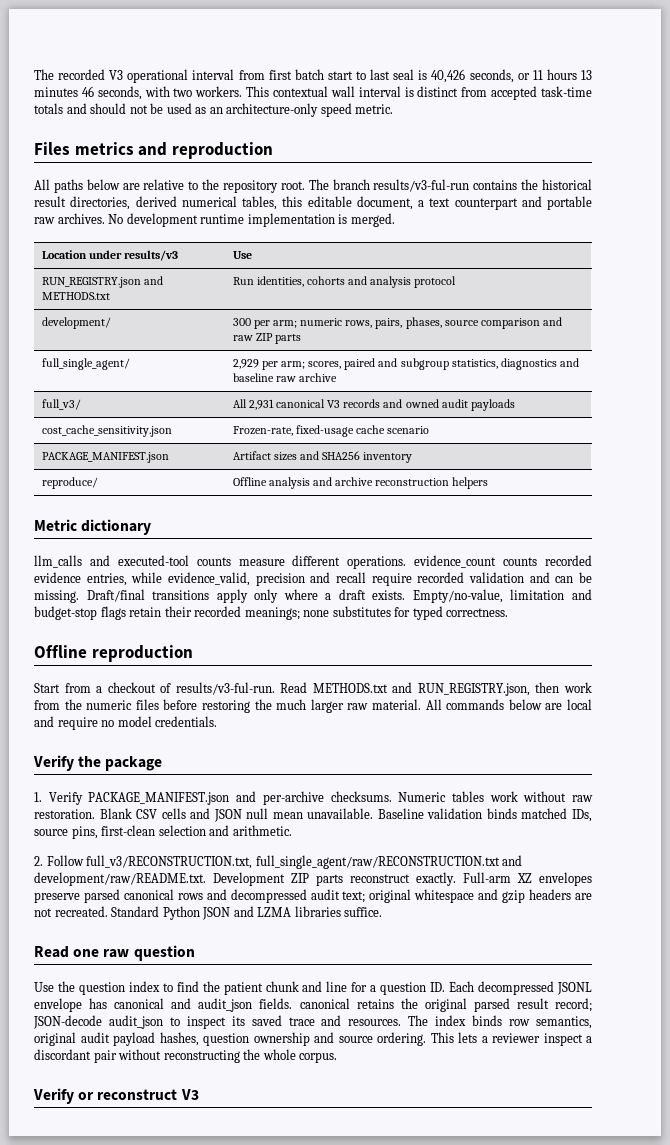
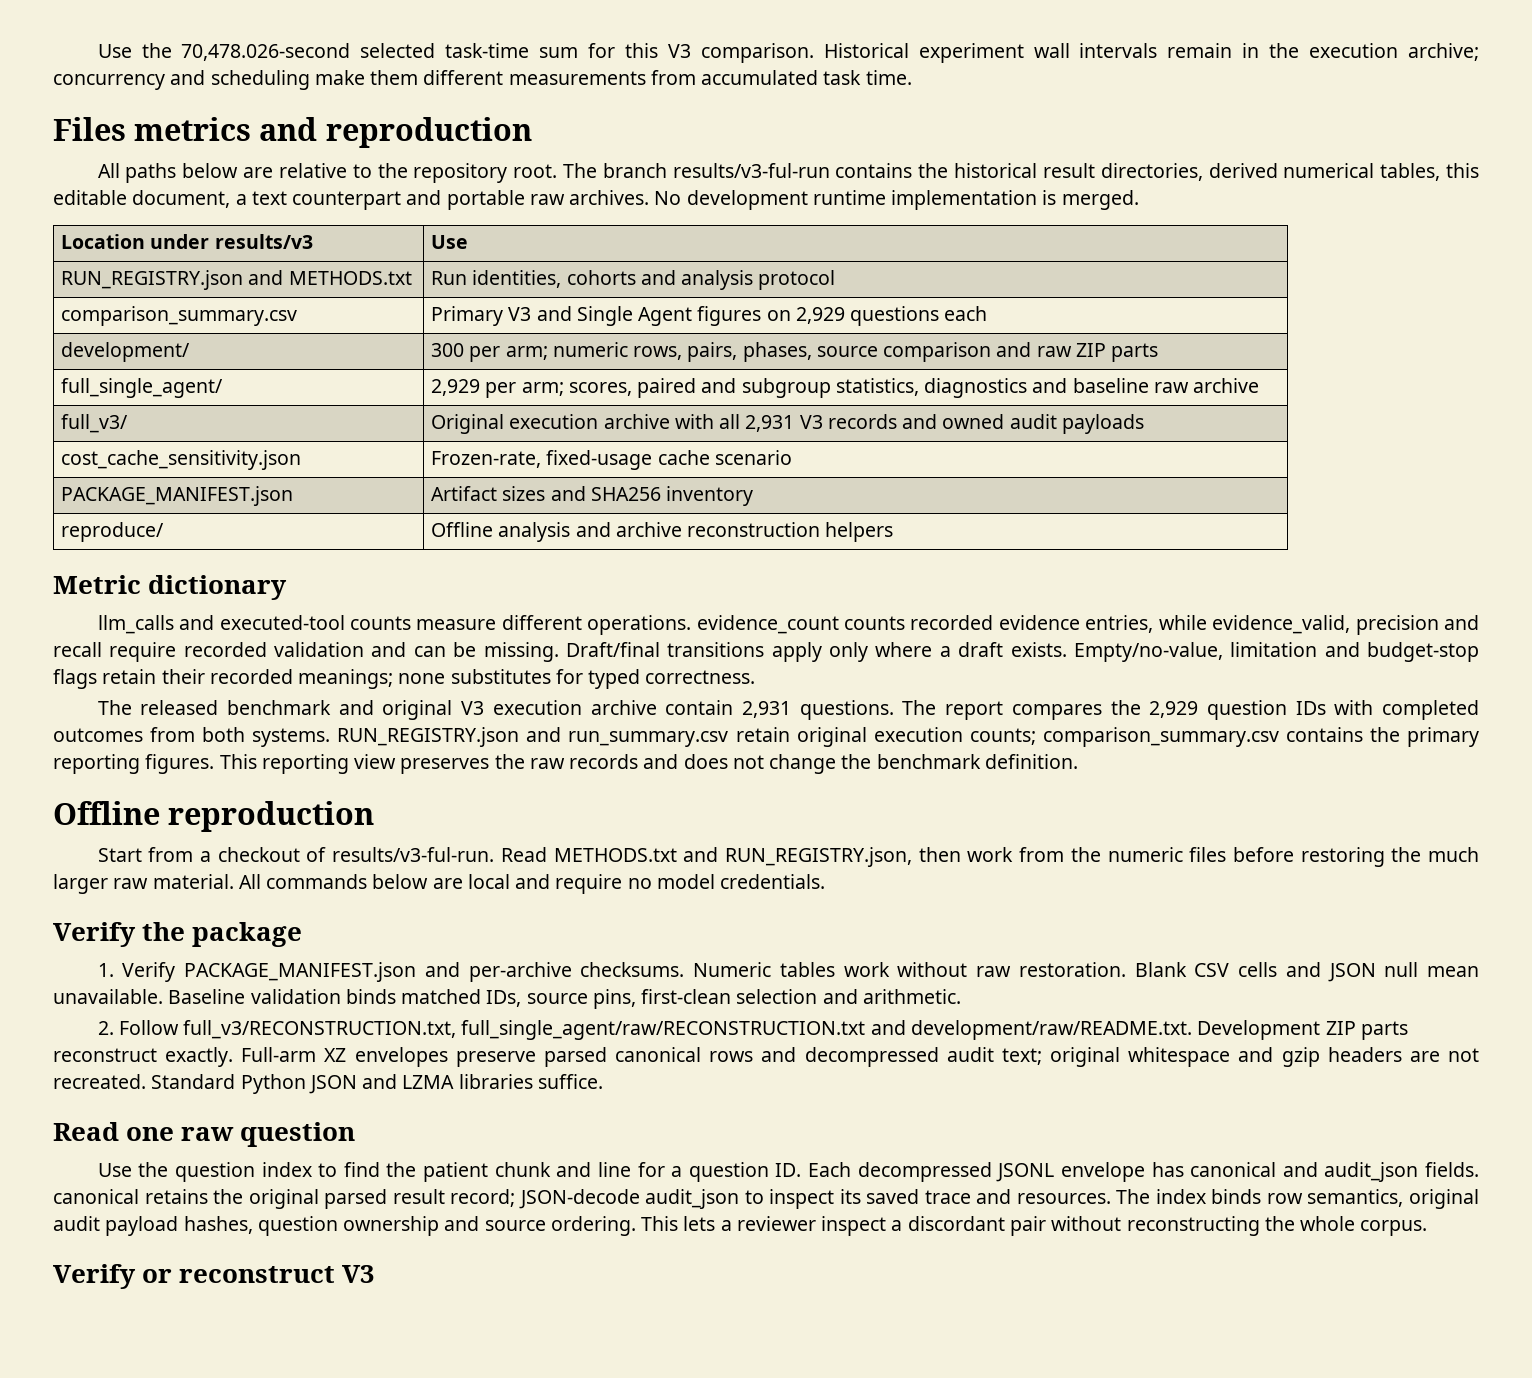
- The recorded V3 operational interval from first batch start to last seal is 40,426 seconds, or 11 hours 13 minutes 46 seconds, with two workers. This contextual wall interval is distinct from accepted task-time totals and should not be used as an architecture-only speed metric.
+ Use the 70,478.026-second selected task-time sum for this V3 comparison. Historical experiment wall intervals remain in the execution archive; concurrency and scheduling make them different measurements from accumulated task time.
+ comparison_summary.csv | Primary V3 and Single Agent figures on 2,929 questions each
- full_v3/ | All 2,931 canonical V3 records and owned audit payloads
+ full_v3/ | Original execution archive with all 2,931 V3 records and owned audit payloads
+ The released benchmark and original V3 execution archive contain 2,931 questions. The report compares the 2,929 question IDs with completed outcomes from both systems. RUN_REGISTRY.json and run_summary.csv retain original execution counts; comparison_summary.csv contains the primary reporting figures. This reporting view preserves the raw records and does not change the benchmark definition.

